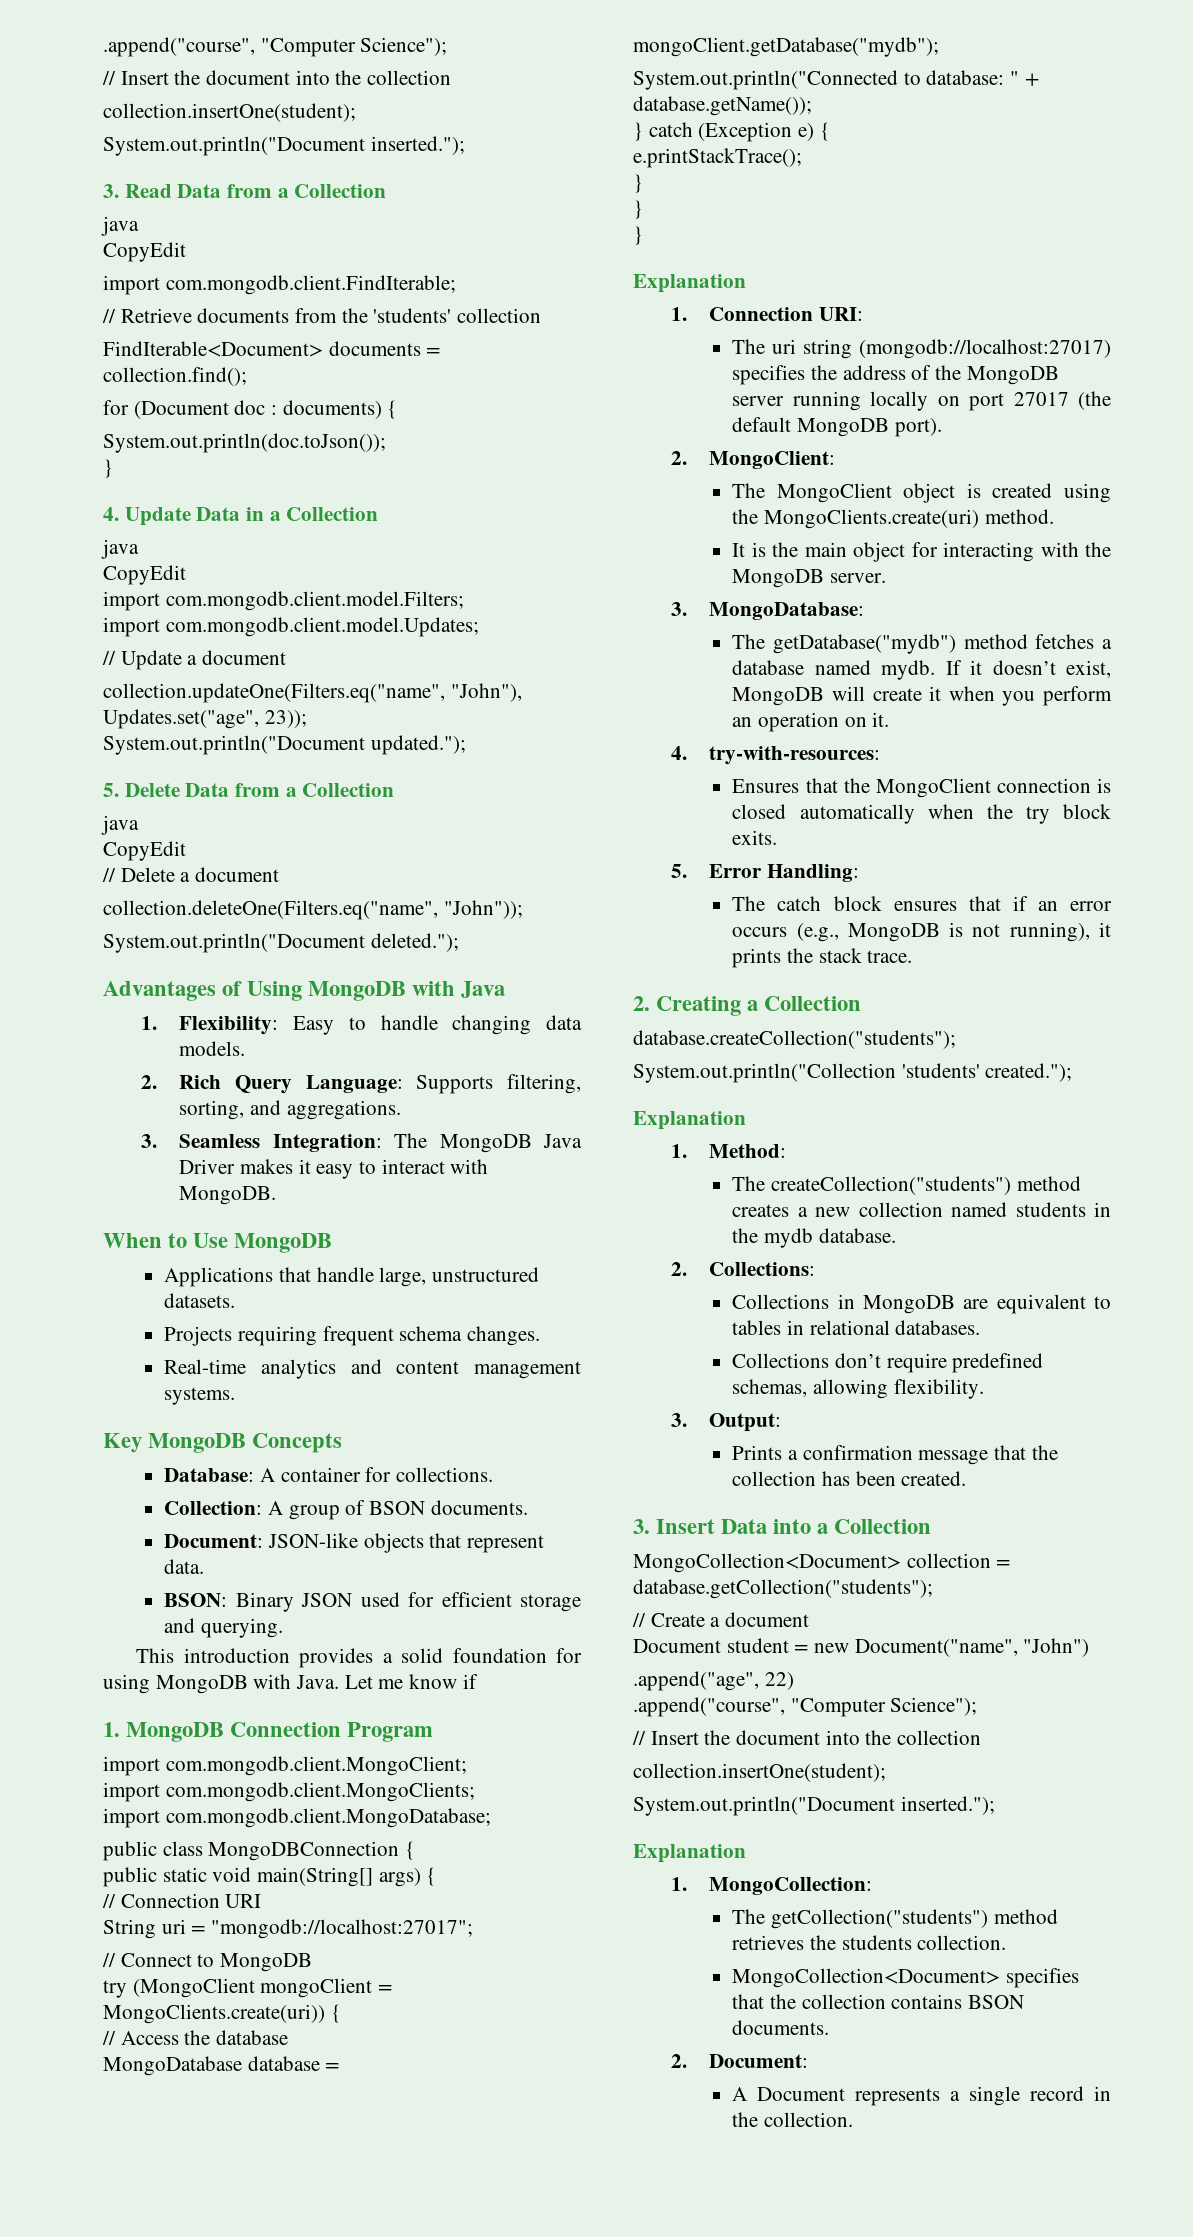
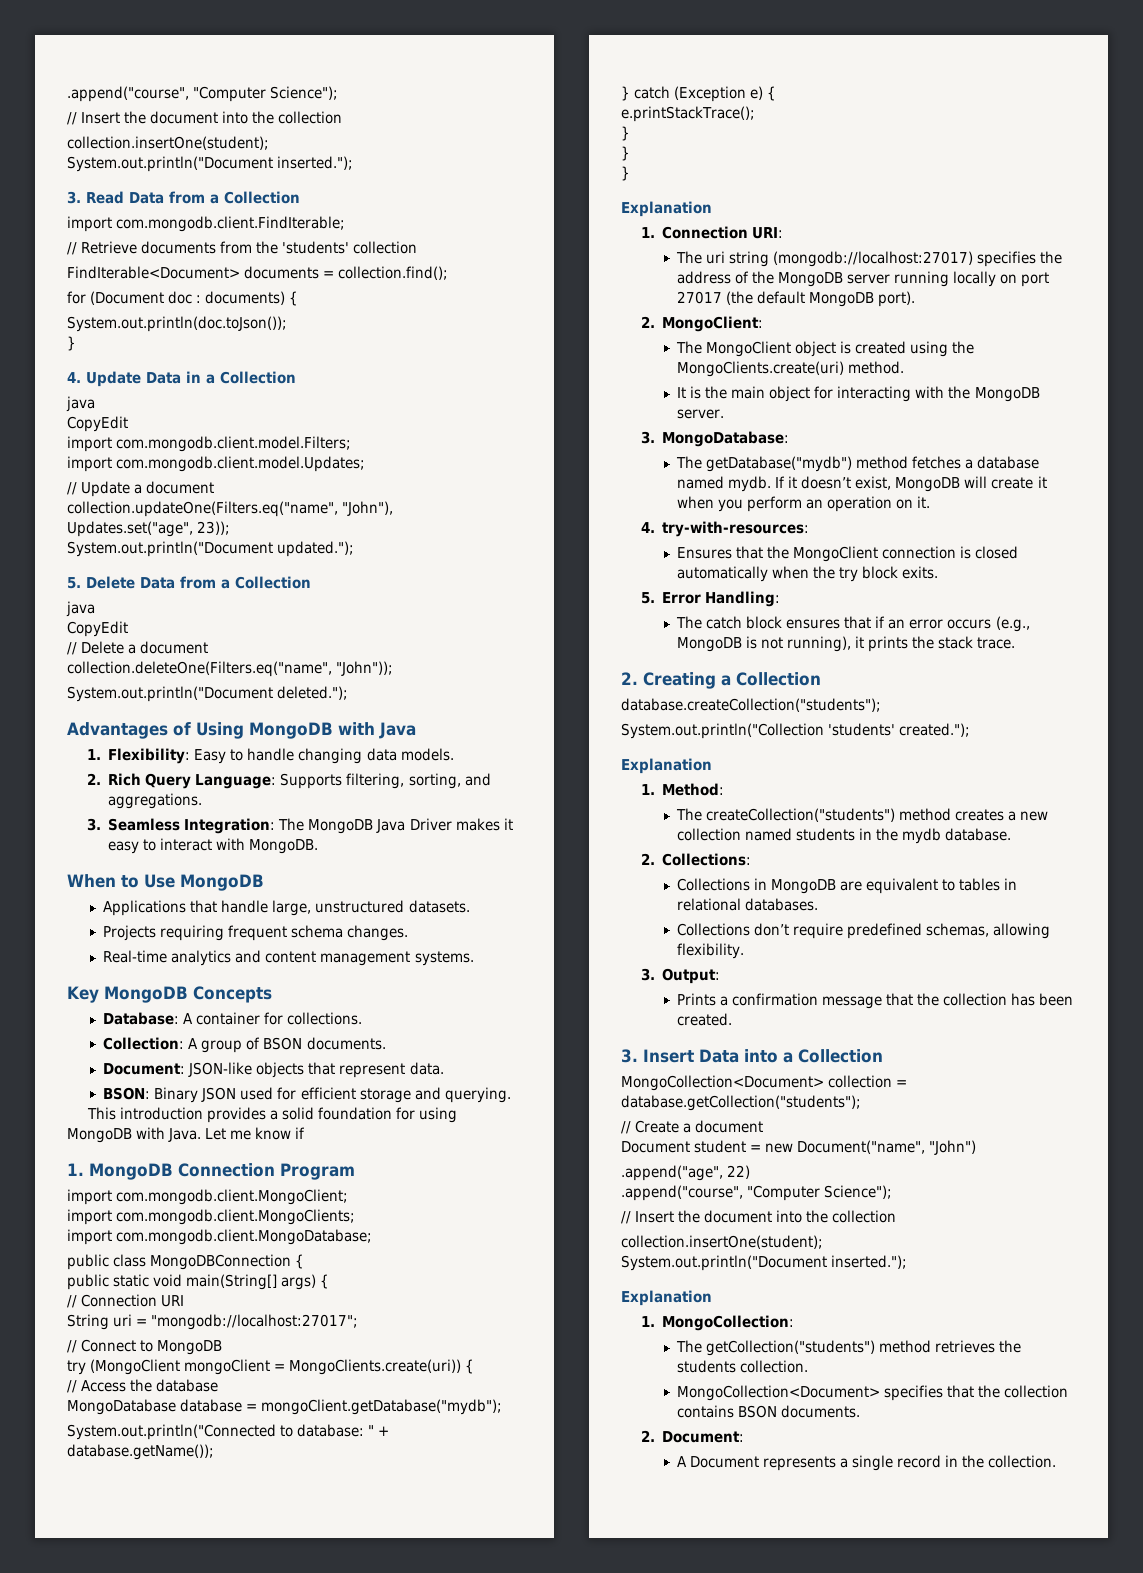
  3. Read Data from a Collection
- java
- CopyEdit

